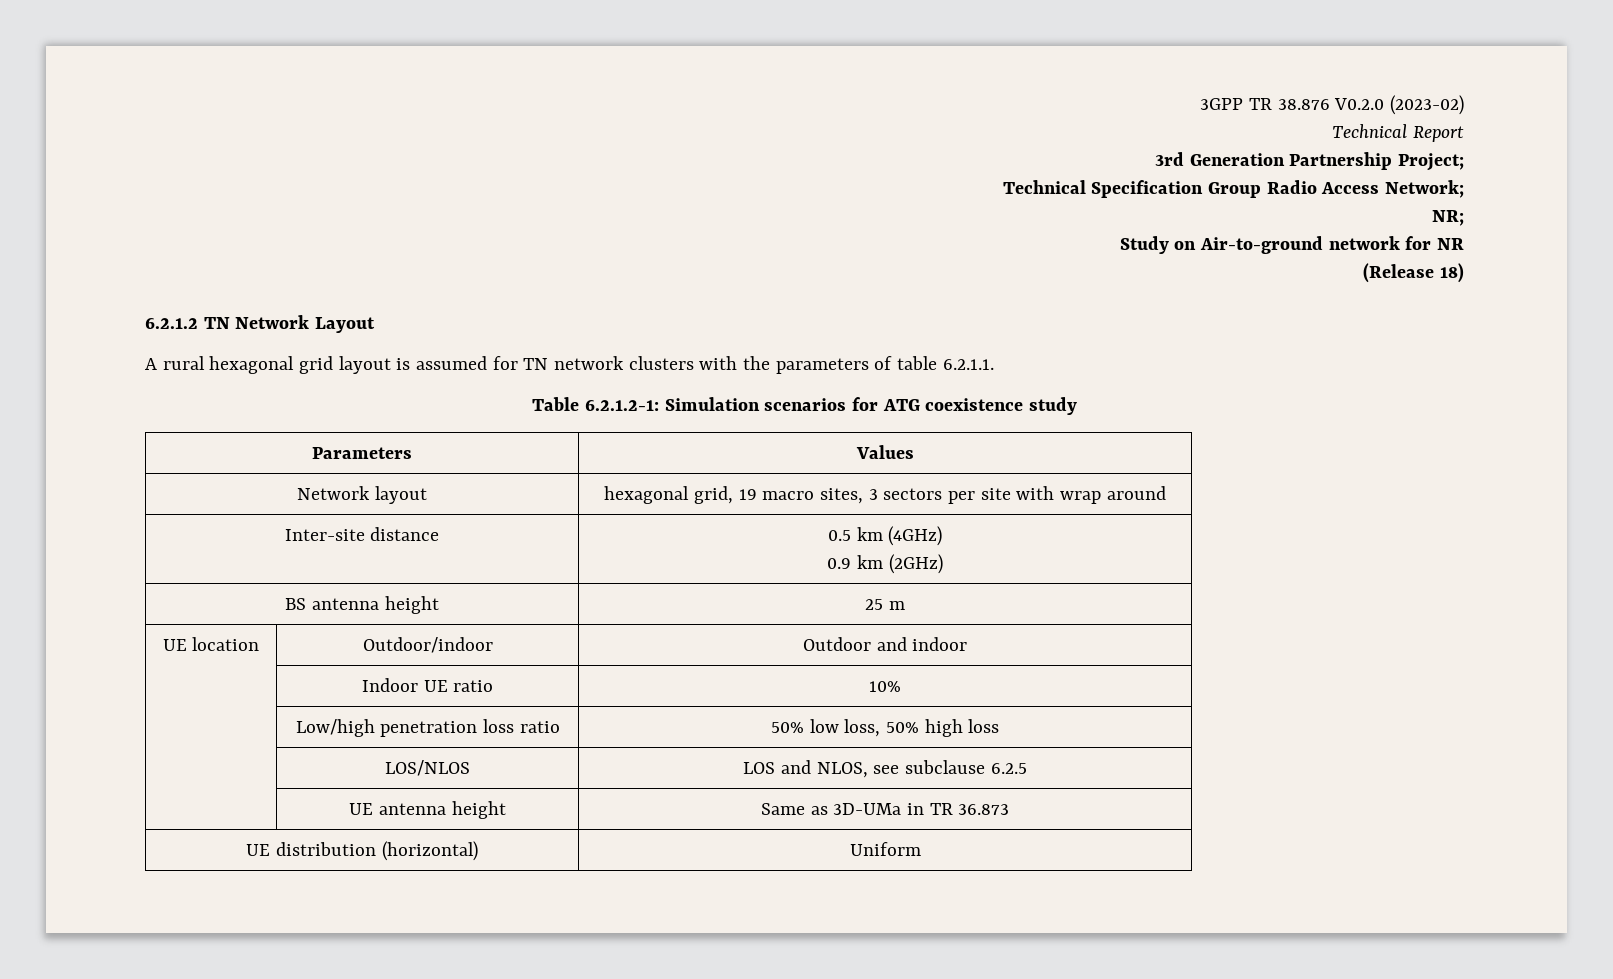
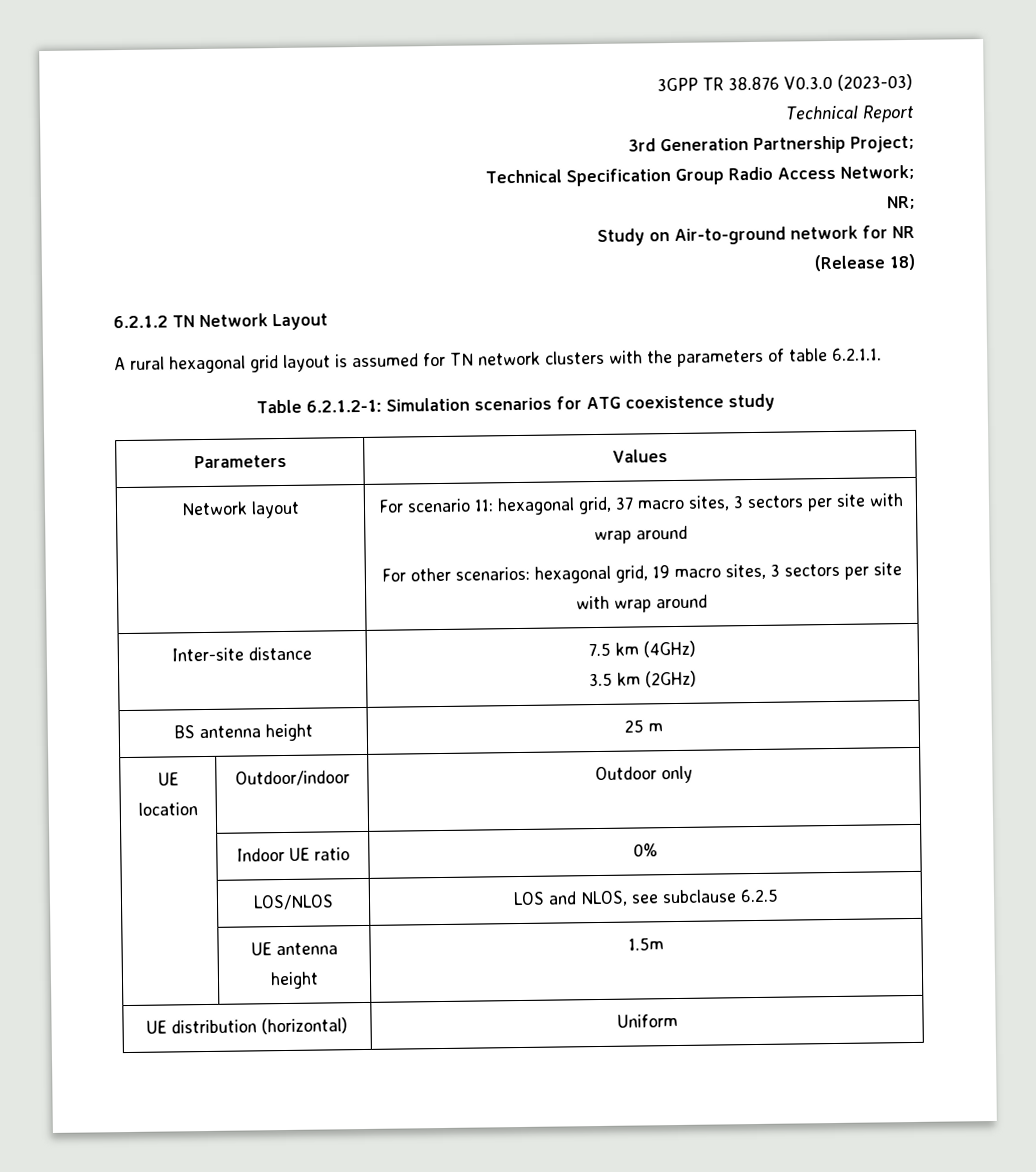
- 3GPP TR 38.876 V0.2.0 (2023-02)
+ 3GPP TR 38.876 V0.3.0 (2023-03)
- Network layout | hexagonal grid, 19 macro sites, 3 sectors per site with wrap around
+ Network layout | For scenario 11: hexagonal grid, 37 macro sites, 3 sectors per site with wrap around
+ For other scenarios: hexagonal grid, 19 macro sites, 3 sectors per site with wrap around
- Inter-site distance | 0.5 km (4GHz)
- 0.9 km (2GHz)
+ Inter-site distance | 7.5 km (4GHz)
+ 3.5 km (2GHz)
- UE location | Outdoor/indoor | Outdoor and indoor
+ UE location | Outdoor/indoor | Outdoor only
- | Indoor UE ratio | 10%
- | Low/high penetration loss ratio | 50% low loss, 50% high loss
+ | Indoor UE ratio | 0%
- | UE antenna height | Same as 3D-UMa in TR 36.873
+ | UE antenna height | 1.5m

